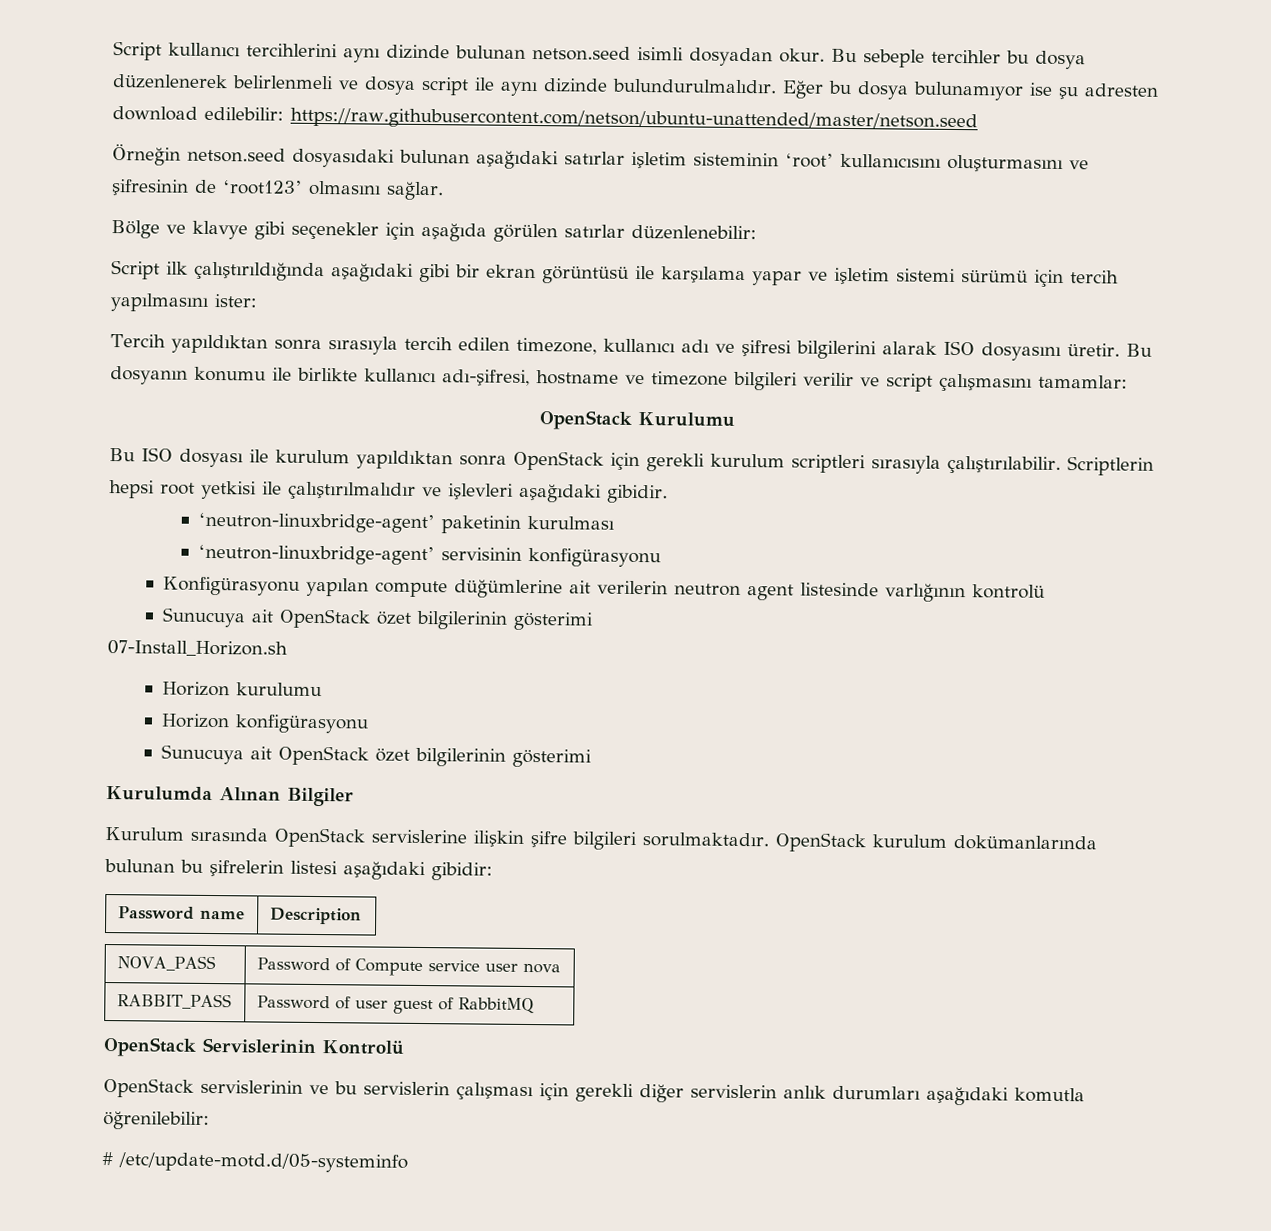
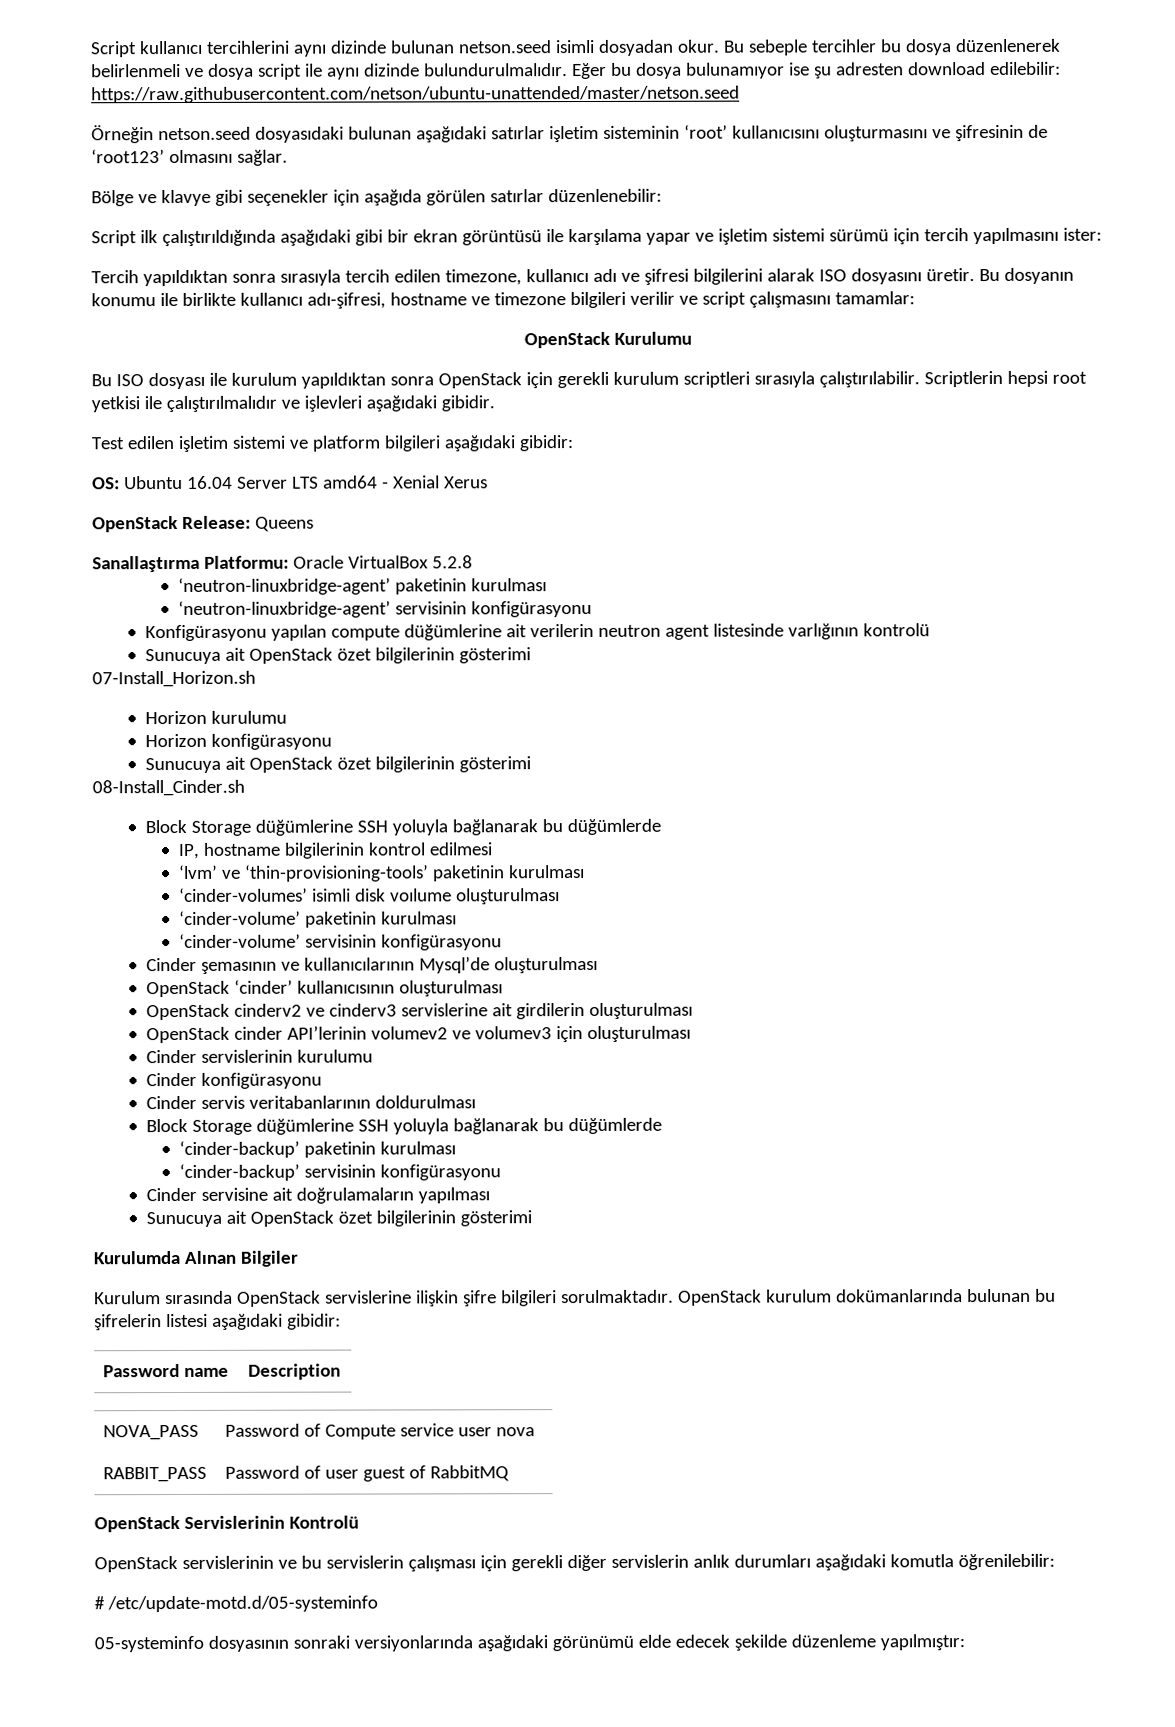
+ Test edilen işletim sistemi ve platform bilgileri aşağıdaki gibidir:
+ OS: Ubuntu 16.04 Server LTS amd64 - Xenial Xerus
+ OpenStack Release: Queens
+ Sanallaştırma Platformu: Oracle VirtualBox 5.2.8
+ 08-Install_Cinder.sh
+ Block Storage düğümlerine SSH yoluyla bağlanarak bu düğümlerde
+ IP, hostname bilgilerinin kontrol edilmesi
+ ‘lvm’ ve ‘thin-provisioning-tools’ paketinin kurulması
+ ‘cinder-volumes’ isimli disk voılume oluşturulması
+ ‘cinder-volume’ paketinin kurulması
+ ‘cinder-volume’ servisinin konfigürasyonu
+ Cinder şemasının ve kullanıcılarının Mysql’de oluşturulması
+ OpenStack ‘cinder’ kullanıcısının oluşturulması
+ OpenStack cinderv2 ve cinderv3 servislerine ait girdilerin oluşturulması
+ OpenStack cinder API’lerinin volumev2 ve volumev3 için oluşturulması
+ Cinder servislerinin kurulumu
+ Cinder konfigürasyonu
+ Cinder servis veritabanlarının doldurulması
+ Block Storage düğümlerine SSH yoluyla bağlanarak bu düğümlerde
+ ‘cinder-backup’ paketinin kurulması
+ ‘cinder-backup’ servisinin konfigürasyonu
+ Cinder servisine ait doğrulamaların yapılması
+ Sunucuya ait OpenStack özet bilgilerinin gösterimi
+ 05-systeminfo dosyasının sonraki versiyonlarında aşağıdaki görünümü elde edecek şekilde düzenleme yapılmıştır:

